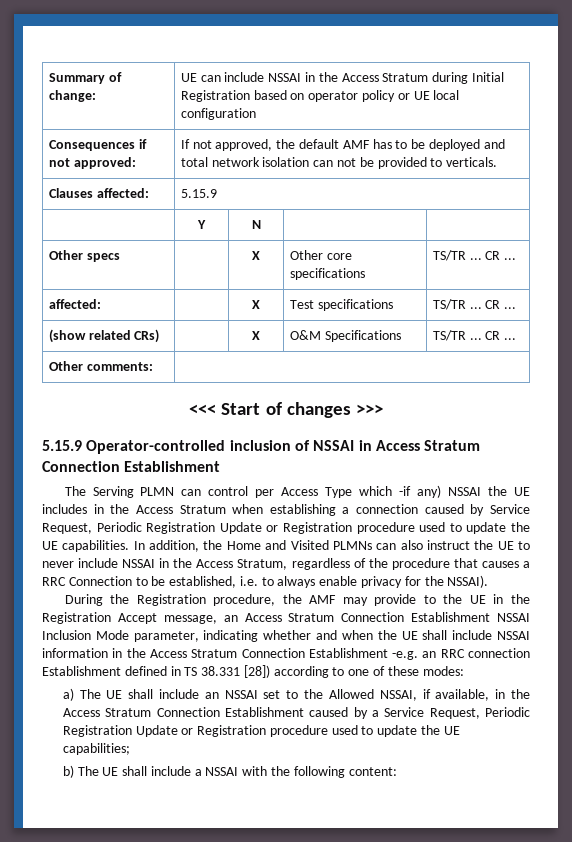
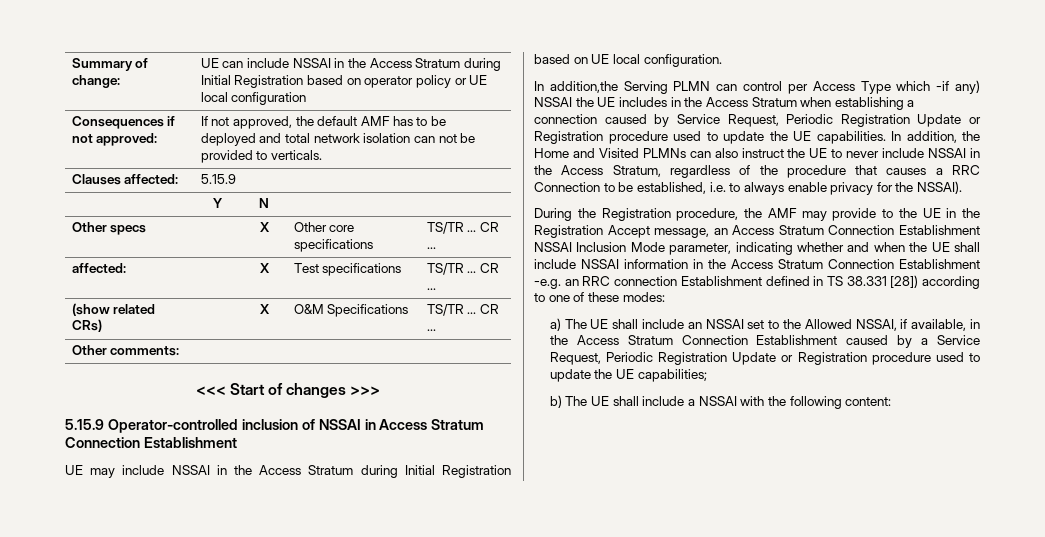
- The Serving PLMN can control per Access Type which -if any) NSSAI the UE includes in the Access Stratum when establishing a connection caused by Service Request, Periodic Registration Update or Registration procedure used to update the UE capabilities.
+ UE may include NSSAI in the Access Stratum during Initial Registration based on UE local configuration.
+ In addition,the Serving PLMN can control per Access Type which -if any) NSSAI the UE includes in the Access Stratum when establishing a connection caused by Service Request, Periodic Registration Update or Registration procedure used to update the UE capabilities.

